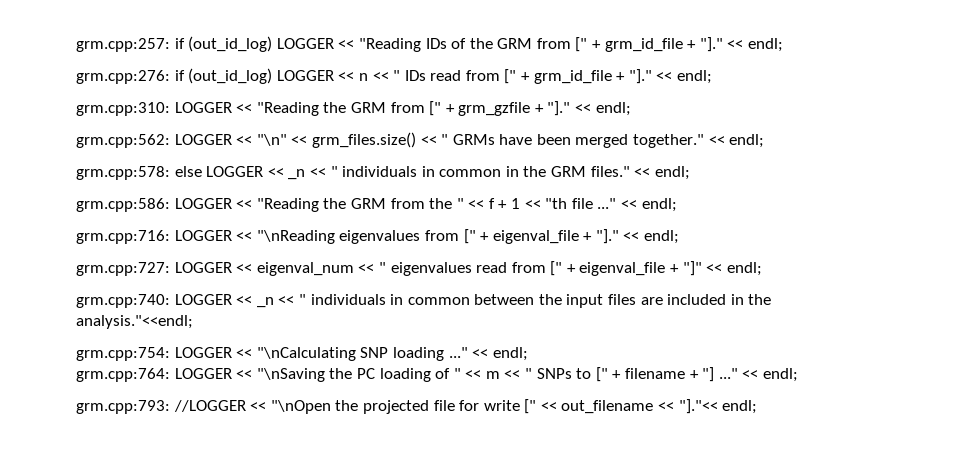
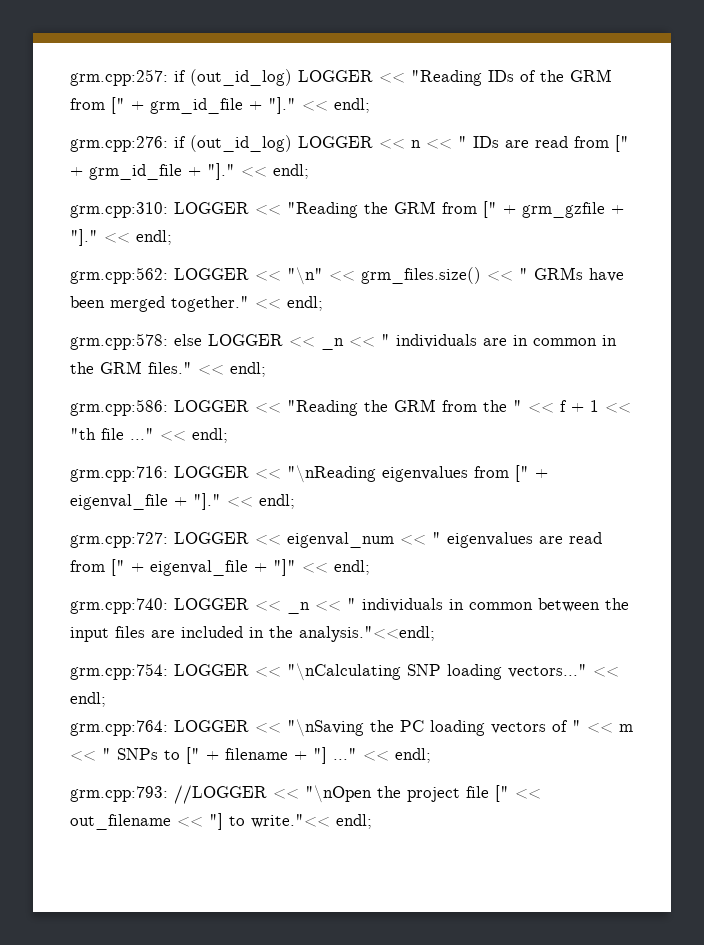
- grm.cpp:276: if (out_id_log) LOGGER << n << " IDs read from [" + grm_id_file + "]."
+ grm.cpp:276: if (out_id_log) LOGGER << n << " IDs are read from [" + grm_id_file + "]."
- grm.cpp:578: else LOGGER << _n << " individuals in common in the GRM files."
+ grm.cpp:578: else LOGGER << _n << " individuals are in common in the GRM files."
- grm.cpp:727: LOGGER << eigenval_num << " eigenvalues read from [" + eigenval_file + "]" << endl;
+ grm.cpp:727: LOGGER << eigenval_num << " eigenvalues are read from [" + eigenval_file + "]" << endl;
- grm.cpp:754: LOGGER << "\nCalculating SNP loading ..."
+ grm.cpp:754: LOGGER << "\nCalculating SNP loading vectors..."
- grm.cpp:764: LOGGER << "\nSaving the PC loading of " << m << " SNPs to [" + filename + "] ..."
+ grm.cpp:764: LOGGER << "\nSaving the PC loading vectors of " << m << " SNPs to [" + filename + "] ..."
- grm.cpp:793: //LOGGER << "\nOpen the projected file for write [" << out_filename << "]."<< endl;
+ grm.cpp:793: //LOGGER << "\nOpen the project file [" << out_filename << "] to write."<< endl;

